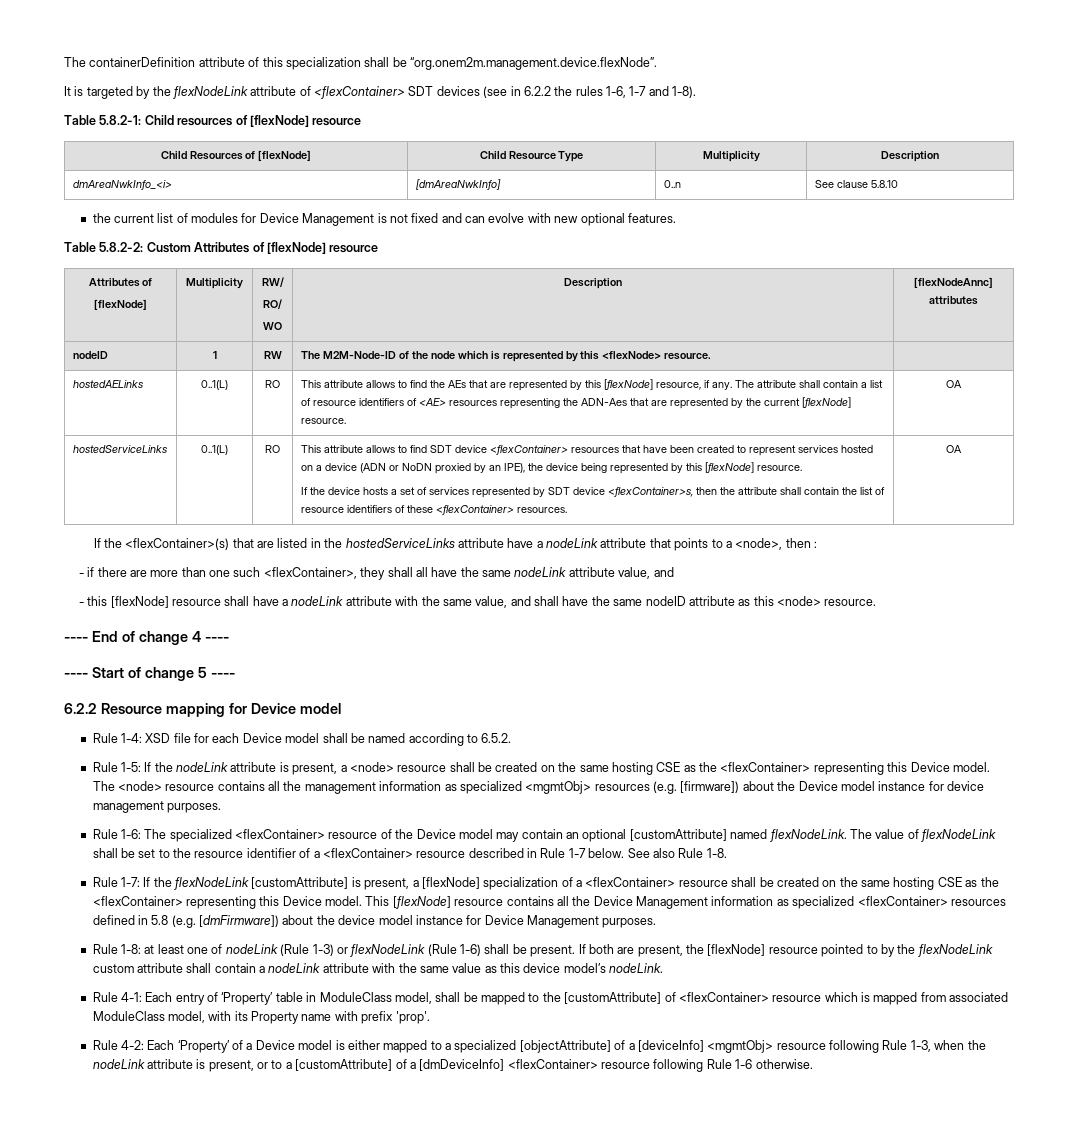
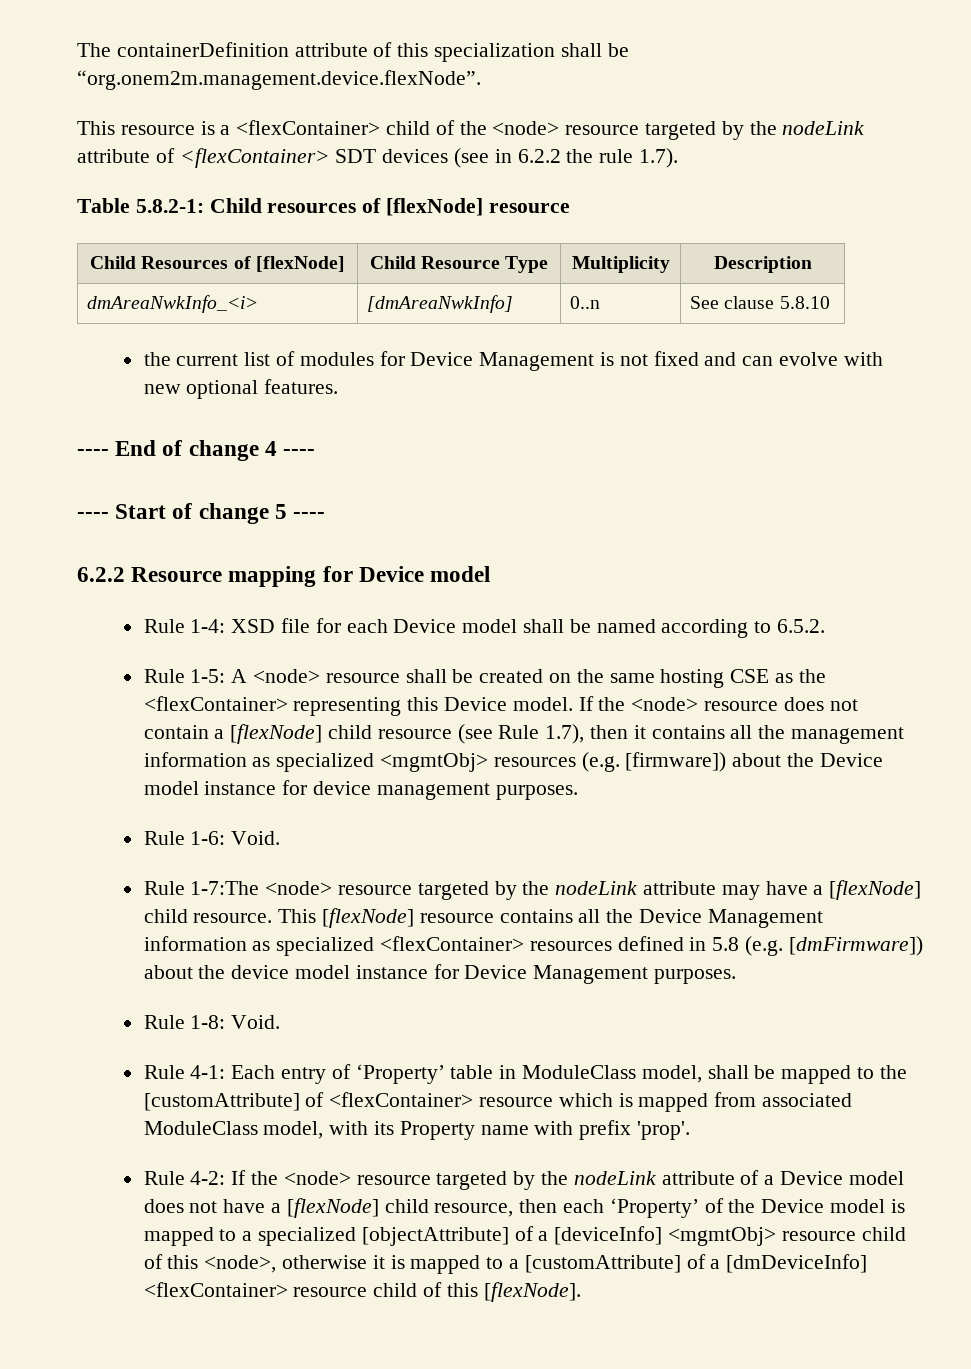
- It is targeted by the flexNodeLink attribute of <flexContainer> SDT devices (see in 6.2.2 the rules 1-6, 1-7 and 1-8).
+ This resource is a <flexContainer> child of the <node> resource targeted by the nodeLink attribute of <flexContainer> SDT devices (see in 6.2.2 the rule 1.7).
- Table 5.8.2-2: Custom Attributes of [flexNode] resource
- Attributes of
- [flexNode] | Multiplicity | RW/
- RO/
- WO | Description | [flexNodeAnnc] attributes
- nodeID | 1 | RW | The M2M-Node-ID of the node which is represented by this <flexNode> resource. |
- hostedAELinks | 0..1(L) | RO | This attribute allows to find the AEs that are represented by this [flexNode] resource, if any. The attribute shall contain a list of resource identifiers of <AE> resources representing the ADN-Aes that are represented by the current [flexNode] resource. | OA
- hostedServiceLinks | 0..1(L) | RO | This attribute allows to find SDT device <flexContainer> resources that have been created to represent services hosted on a device (ADN or NoDN proxied by an IPE), the device being represented by this [flexNode] resource.
- If the device hosts a set of services represented by SDT device <flexContainer>s, then the attribute shall contain the list of resource identifiers of these <flexContainer> resources. | OA
- If the <flexContainer>(s) that are listed in the hostedServiceLinks attribute have a nodeLink attribute that points to a <node>, then :
- - if there are more than one such <flexContainer>, they shall all have the same nodeLink attribute value, and
- - this [flexNode] resource shall have a nodeLink attribute with the same value, and shall have the same nodeID attribute as this <node> resource.
- Rule 1-5: If the nodeLink attribute is present, a <node> resource shall be created on the same hosting CSE as the <flexContainer> representing this Device model.
+ Rule 1-5: A <node> resource shall be created on the same hosting CSE as the <flexContainer> representing this Device model.
- The <node> resource contains all the management information as specialized <mgmtObj> resources (e.g. [firmware]) about the Device model instance for device management purposes.
+ If the <node> resource does not contain a [flexNode] child resource (see Rule 1.7), then it contains all the management information as specialized <mgmtObj> resources (e.g. [firmware]) about the Device model instance for device management purposes.
- Rule 1-6: The specialized <flexContainer> resource of the Device model may contain an optional [customAttribute] named flexNodeLink. The value of flexNodeLink shall be set to the resource identifier of a <flexContainer> resource described in Rule 1-7 below. See also Rule 1-8.
- Rule 1-7: If the flexNodeLink [customAttribute] is present, a [flexNode] specialization of a <flexContainer> resource shall be created on the same hosting CSE as the <flexContainer> representing this Device model.
+ Rule 1-6: Void.
+ Rule 1-7:The <node> resource targeted by the nodeLink attribute may have a [flexNode] child resource.
- Rule 1-8: at least one of nodeLink (Rule 1-3) or flexNodeLink (Rule 1-6) shall be present. If both are present, the [flexNode] resource pointed to by the flexNodeLink custom attribute shall contain a nodeLink attribute with the same value as this device model’s nodeLink.
+ Rule 1-8: Void.
- Rule 4-2: Each ‘Property’ of a Device model is either mapped to a specialized [objectAttribute] of a [deviceInfo] <mgmtObj> resource following Rule 1-3, when the nodeLink attribute is present, or to a [customAttribute] of a [dmDeviceInfo] <flexContainer> resource following Rule 1-6 otherwise.
+ Rule 4-2: If the <node> resource targeted by the nodeLink attribute of a Device model does not have a [flexNode] child resource, then each ‘Property’ of the Device model is mapped to a specialized [objectAttribute] of a [deviceInfo] <mgmtObj> resource child of this <node>, otherwise it is mapped to a [customAttribute] of a [dmDeviceInfo] <flexContainer> resource child of this [flexNode].

